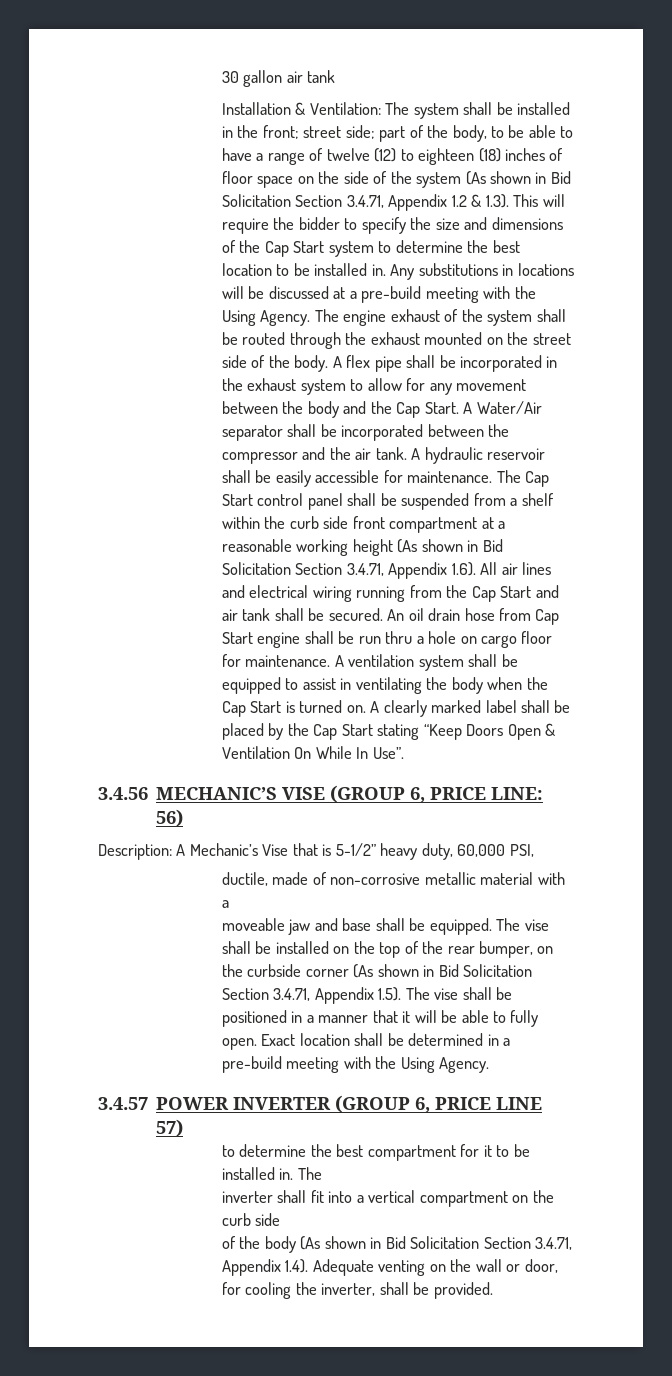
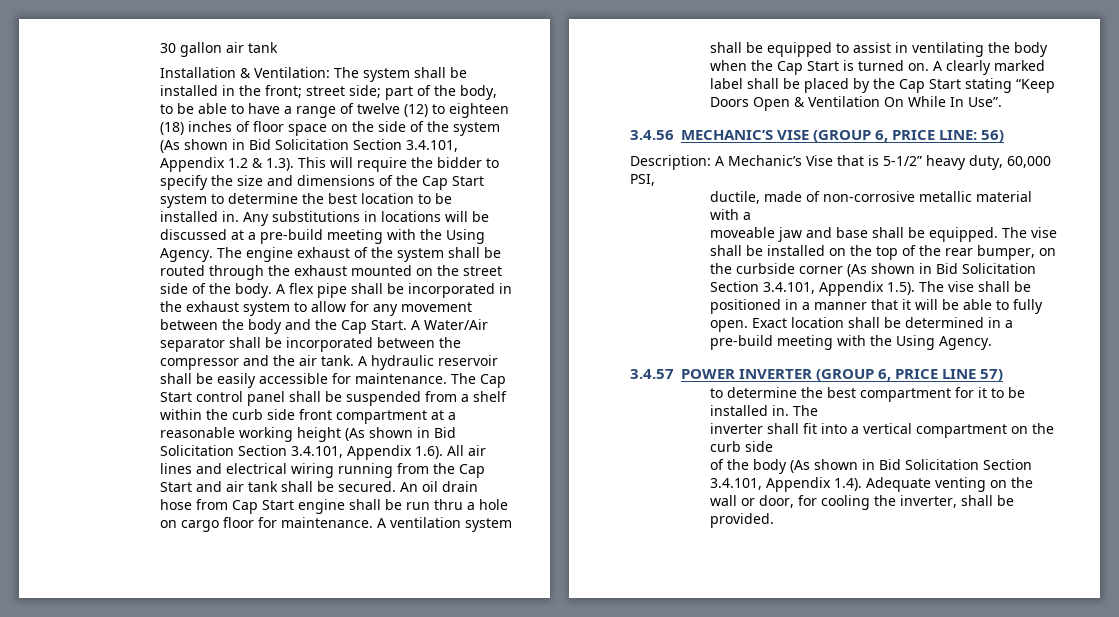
- part of the body, to be able to have a range of twelve (12) to eighteen (18) inches of floor space on the side of the system (As shown in Bid Solicitation Section 3.4.71, Appendix 1.2 & 1.3). This will require the bidder to specify the size and dimensions of the Cap Start system to determine the best location to be installed in.
+ part of the body, to be able to have a range of twelve (12) to eighteen (18) inches of floor space on the side of the system (As shown in Bid Solicitation Section 3.4.101, Appendix 1.2 & 1.3). This will require the bidder to specify the size and dimensions of the Cap Start system to determine the best location to be installed in.
- The Cap Start control panel shall be suspended from a shelf within the curb side front compartment at a reasonable working height (As shown in Bid Solicitation Section 3.4.71, Appendix 1.6). All air lines and electrical wiring running from the Cap Start and air tank shall be secured.
+ The Cap Start control panel shall be suspended from a shelf within the curb side front compartment at a reasonable working height (As shown in Bid Solicitation Section 3.4.101, Appendix 1.6). All air lines and electrical wiring running from the Cap Start and air tank shall be secured.
- The vise shall be installed on the top of the rear bumper, on the curbside corner (As shown in Bid Solicitation Section 3.4.71, Appendix 1.5). The vise shall be positioned in a manner that it will be able to fully open.
+ The vise shall be installed on the top of the rear bumper, on the curbside corner (As shown in Bid Solicitation Section 3.4.101, Appendix 1.5). The vise shall be positioned in a manner that it will be able to fully open.
- of the body (As shown in Bid Solicitation Section 3.4.71, Appendix 1.4). Adequate venting on the wall or door, for cooling the inverter, shall be provided.
+ of the body (As shown in Bid Solicitation Section 3.4.101, Appendix 1.4). Adequate venting on the wall or door, for cooling the inverter, shall be provided.

